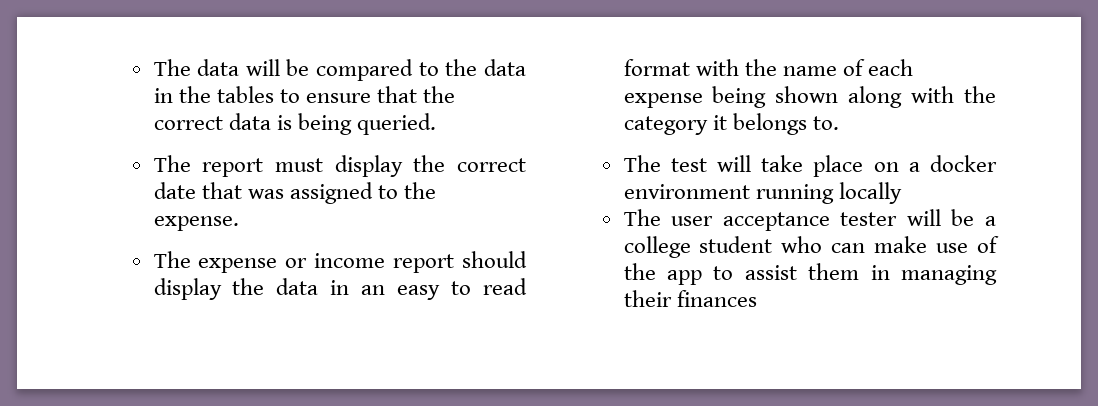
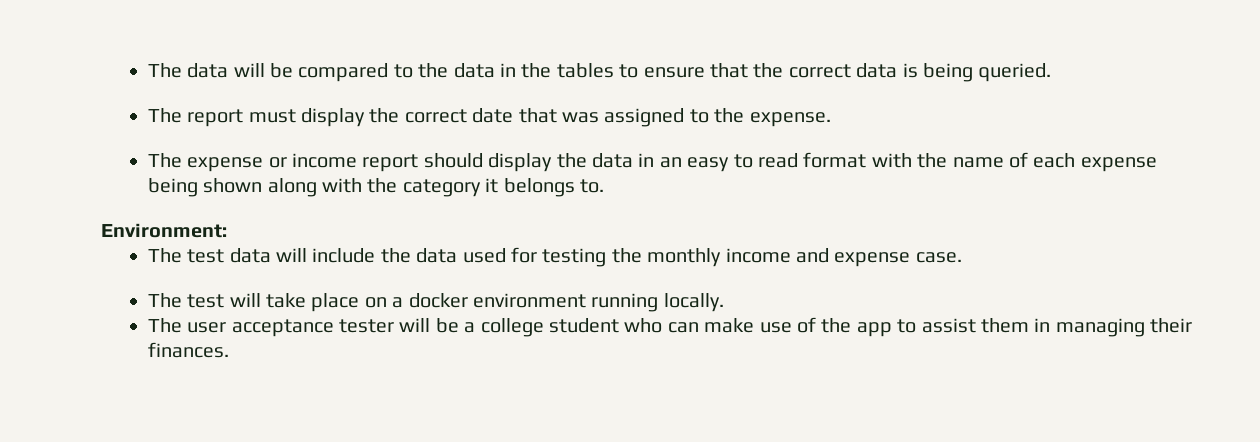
+ Environment:
+ The test data will include the data used for testing the monthly income and expense case.
- The test will take place on a docker environment running locally
+ The test will take place on a docker environment running locally.
- The user acceptance tester will be a college student who can make use of the app to assist them in managing their finances
+ The user acceptance tester will be a college student who can make use of the app to assist them in managing their finances.

